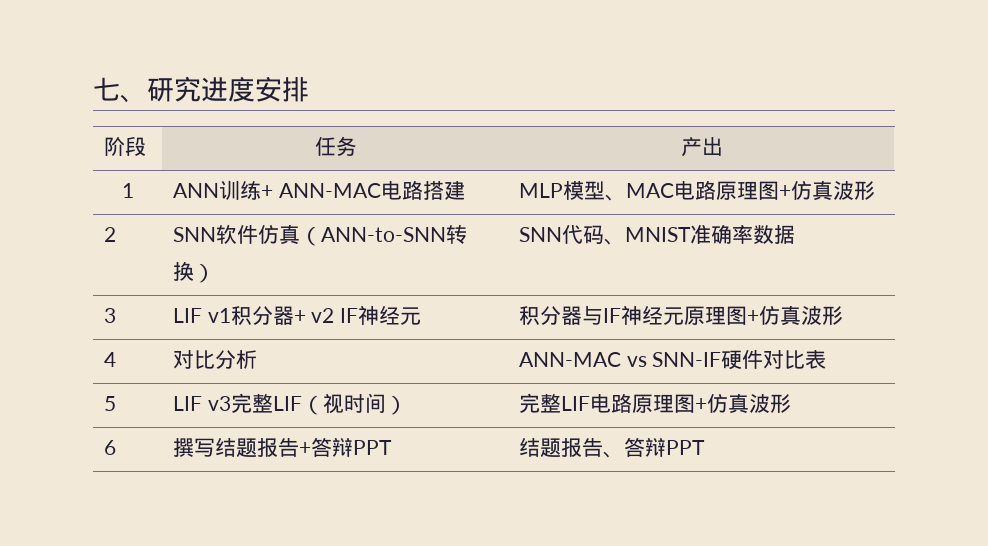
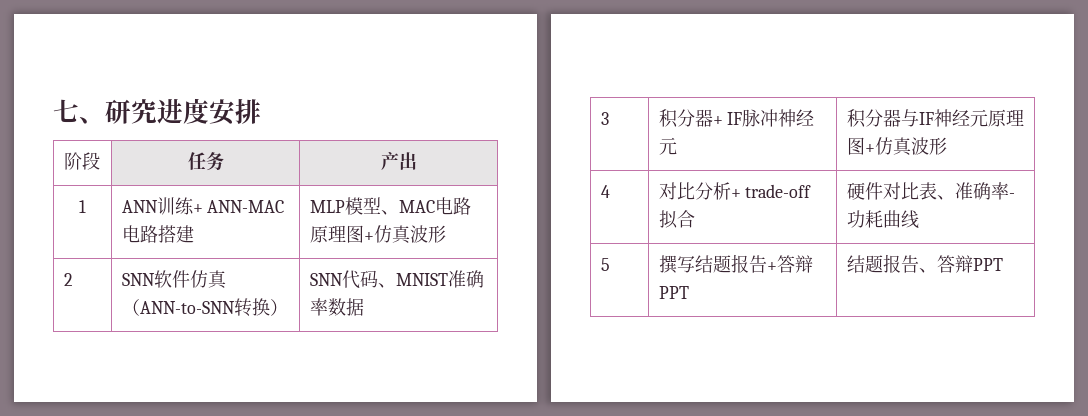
- 3 | LIF v1积分器+ v2 IF神经元 | 积分器与IF神经元原理图+仿真波形
+ 3 | 积分器+ IF脉冲神经元 | 积分器与IF神经元原理图+仿真波形
- 4 | 对比分析 | ANN-MAC vs SNN-IF硬件对比表
- 5 | LIF v3完整LIF（视时间） | 完整LIF电路原理图+仿真波形
- 6 | 撰写结题报告+答辩PPT | 结题报告、答辩PPT
+ 4 | 对比分析+ trade-off拟合 | 硬件对比表、准确率-功耗曲线
+ 5 | 撰写结题报告+答辩PPT | 结题报告、答辩PPT

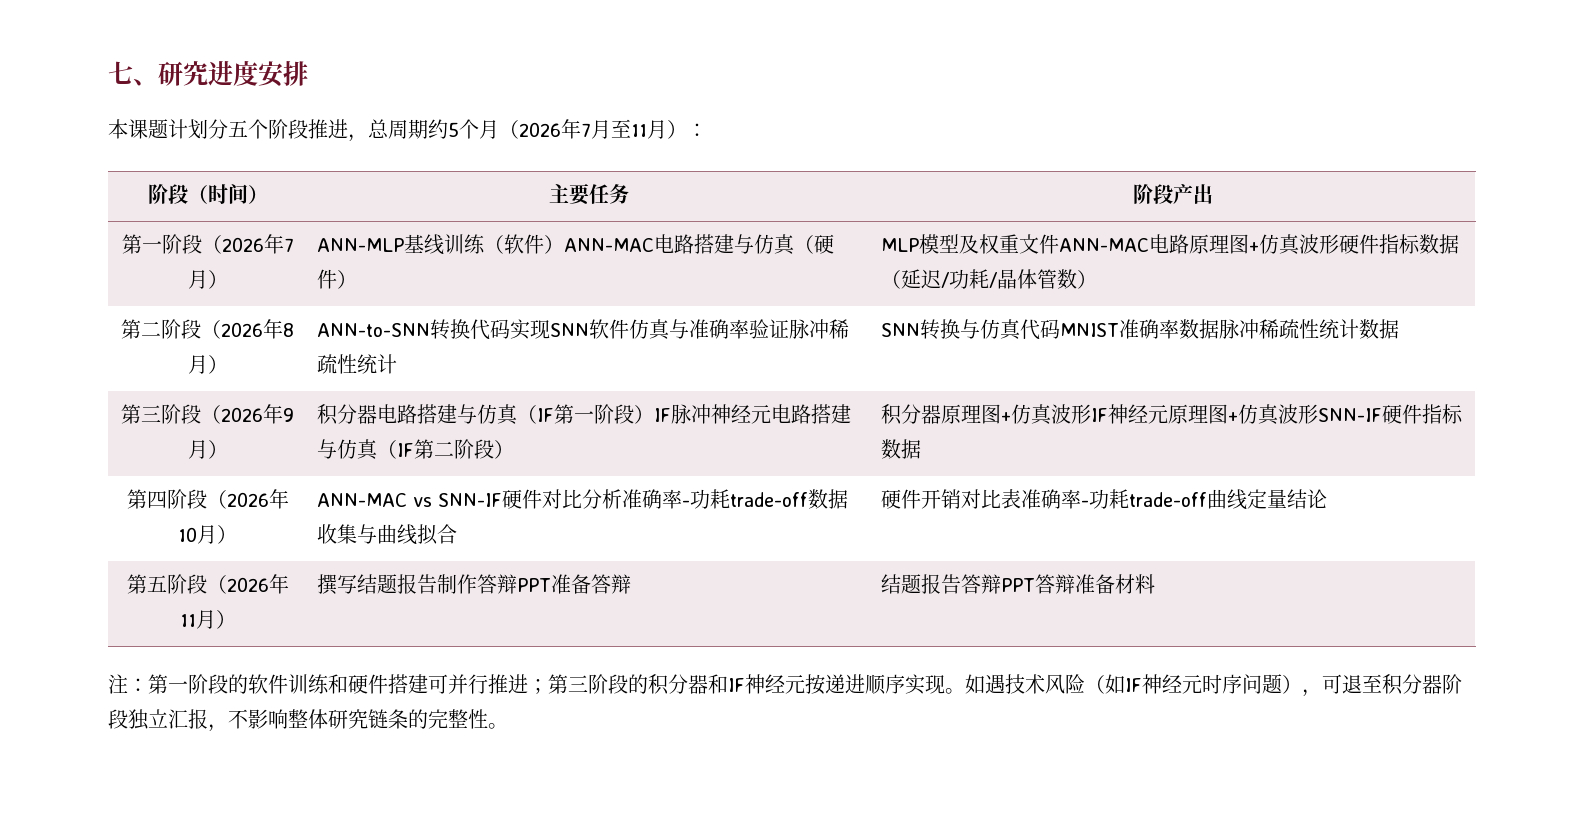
- 阶段 | 任务 | 产出
+ 本课题计划分五个阶段推进，总周期约5个月（2026年7月至11月）：
+ 阶段（时间） | 主要任务 | 阶段产出
- 1 | ANN训练+ ANN-MAC电路搭建 | MLP模型、MAC电路原理图+仿真波形
- 2 | SNN软件仿真（ANN-to-SNN转换） | SNN代码、MNIST准确率数据
- 3 | 积分器+ IF脉冲神经元 | 积分器与IF神经元原理图+仿真波形
- 4 | 对比分析+ trade-off拟合 | 硬件对比表、准确率-功耗曲线
- 5 | 撰写结题报告+答辩PPT | 结题报告、答辩PPT
+ 第一阶段（2026年7月） | ANN-MLP基线训练（软件）ANN-MAC电路搭建与仿真（硬件） | MLP模型及权重文件ANN-MAC电路原理图+仿真波形硬件指标数据（延迟/功耗/晶体管数）
+ 第二阶段（2026年8月） | ANN-to-SNN转换代码实现SNN软件仿真与准确率验证脉冲稀疏性统计 | SNN转换与仿真代码MNIST准确率数据脉冲稀疏性统计数据
+ 第三阶段（2026年9月） | 积分器电路搭建与仿真（IF第一阶段）IF脉冲神经元电路搭建与仿真（IF第二阶段） | 积分器原理图+仿真波形IF神经元原理图+仿真波形SNN-IF硬件指标数据
+ 第四阶段（2026年10月） | ANN-MAC vs SNN-IF硬件对比分析准确率-功耗trade-off数据收集与曲线拟合 | 硬件开销对比表准确率-功耗trade-off曲线定量结论
+ 第五阶段（2026年11月） | 撰写结题报告制作答辩PPT准备答辩 | 结题报告答辩PPT答辩准备材料
+ 注：第一阶段的软件训练和硬件搭建可并行推进；第三阶段的积分器和IF神经元按递进顺序实现。如遇技术风险（如IF神经元时序问题），可退至积分器阶段独立汇报，不影响整体研究链条的完整性。

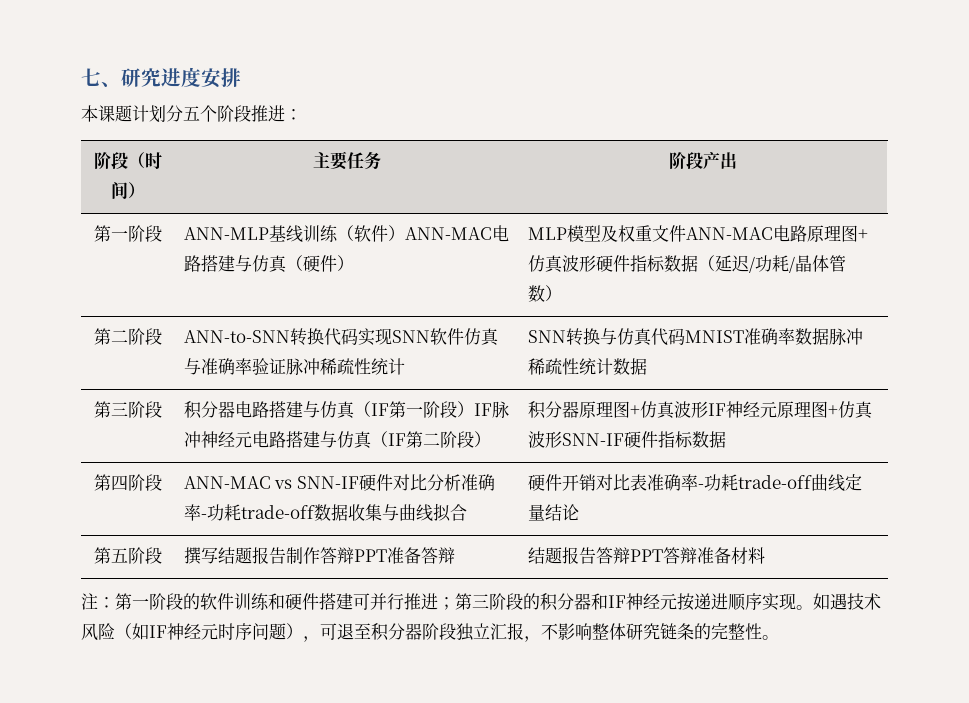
- 本课题计划分五个阶段推进，总周期约5个月（2026年7月至11月）：
+ 本课题计划分五个阶段推进：
- 第一阶段（2026年7月） | ANN-MLP基线训练（软件）ANN-MAC电路搭建与仿真（硬件） | MLP模型及权重文件ANN-MAC电路原理图+仿真波形硬件指标数据（延迟/功耗/晶体管数）
+ 第一阶段 | ANN-MLP基线训练（软件）ANN-MAC电路搭建与仿真（硬件） | MLP模型及权重文件ANN-MAC电路原理图+仿真波形硬件指标数据（延迟/功耗/晶体管数）
- 第二阶段（2026年8月） | ANN-to-SNN转换代码实现SNN软件仿真与准确率验证脉冲稀疏性统计 | SNN转换与仿真代码MNIST准确率数据脉冲稀疏性统计数据
- 第三阶段（2026年9月）
+ 第二阶段 | ANN-to-SNN转换代码实现SNN软件仿真与准确率验证脉冲稀疏性统计 | SNN转换与仿真代码MNIST准确率数据脉冲稀疏性统计数据
+ 第三阶段
- 第四阶段（2026年10月） | ANN-MAC vs SNN-IF硬件对比分析准确率-功耗trade-off数据收集与曲线拟合 | 硬件开销对比表准确率-功耗trade-off曲线定量结论
+ 第四阶段 | ANN-MAC vs SNN-IF硬件对比分析准确率-功耗trade-off数据收集与曲线拟合 | 硬件开销对比表准确率-功耗trade-off曲线定量结论
- 第五阶段（2026年11月） | 撰写结题报告制作答辩PPT准备答辩 | 结题报告答辩PPT答辩准备材料
+ 第五阶段 | 撰写结题报告制作答辩PPT准备答辩 | 结题报告答辩PPT答辩准备材料

